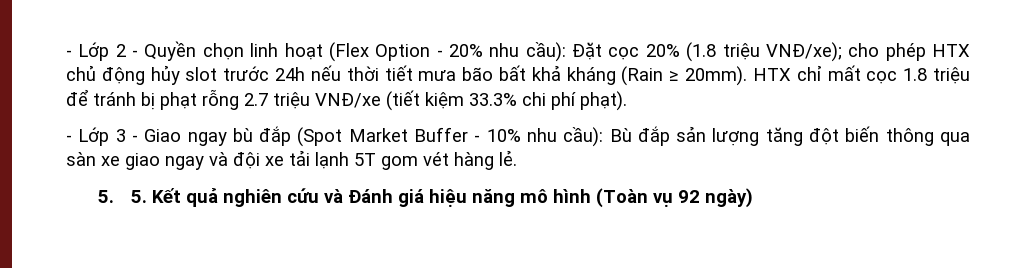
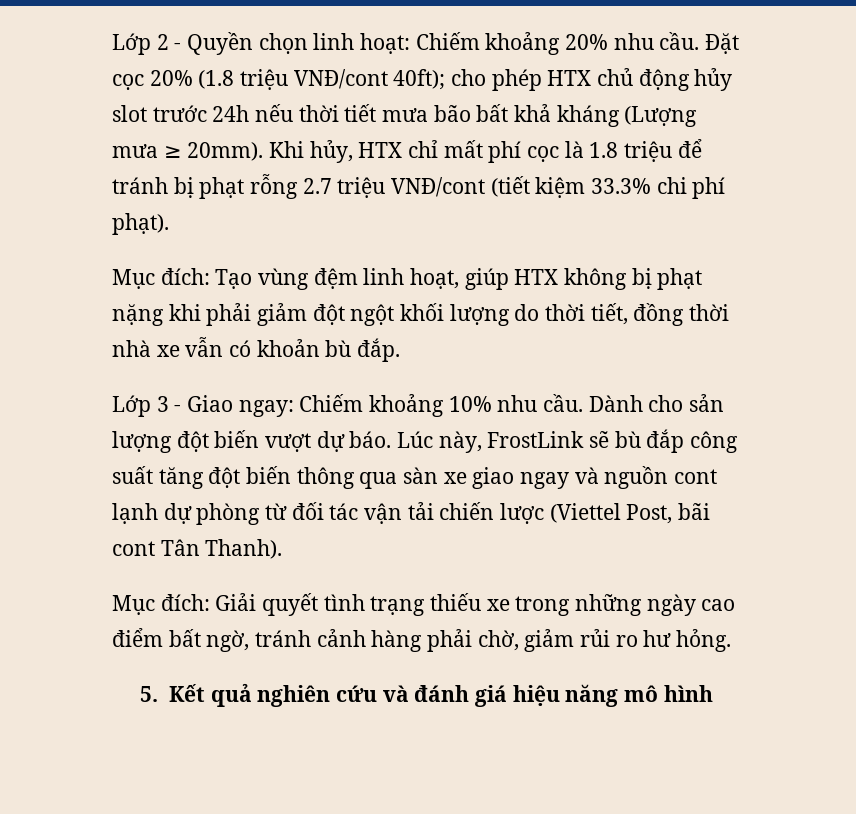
- - Lớp 2 - Quyền chọn linh hoạt (Flex Option - 20% nhu cầu): Đặt cọc 20% (1.8 triệu VNĐ/xe); cho phép HTX chủ động hủy slot trước 24h nếu thời tiết mưa bão bất khả kháng (Rain ≥ 20mm). HTX chỉ mất cọc 1.8 triệu để tránh bị phạt rỗng 2.7 triệu VNĐ/xe (tiết kiệm 33.3% chi phí phạt).
+ Lớp 2 - Quyền chọn linh hoạt: Chiếm khoảng 20% nhu cầu. Đặt cọc 20% (1.8 triệu VNĐ/cont 40ft); cho phép HTX chủ động hủy slot trước 24h nếu thời tiết mưa bão bất khả kháng (Lượng mưa ≥ 20mm). Khi hủy, HTX chỉ mất phí cọc là 1.8 triệu để tránh bị phạt rỗng 2.7 triệu VNĐ/cont (tiết kiệm 33.3% chi phí phạt).
- - Lớp 3 - Giao ngay bù đắp (Spot Market Buffer - 10% nhu cầu): Bù đắp sản lượng tăng đột biến thông qua sàn xe giao ngay và đội xe tải lạnh 5T gom vét hàng lẻ.
- 5. 5. Kết quả nghiên cứu và Đánh giá hiệu năng mô hình (Toàn vụ 92 ngày)
+ Mục đích: Tạo vùng đệm linh hoạt, giúp HTX không bị phạt nặng khi phải giảm đột ngột khối lượng do thời tiết, đồng thời nhà xe vẫn có khoản bù đắp.
+ Lớp 3 - Giao ngay: Chiếm khoảng 10% nhu cầu. Dành cho sản lượng đột biến vượt dự báo. Lúc này, FrostLink sẽ bù đắp công suất tăng đột biến thông qua sàn xe giao ngay và nguồn cont lạnh dự phòng từ đối tác vận tải chiến lược (Viettel Post, bãi cont Tân Thanh).
+ Mục đích: Giải quyết tình trạng thiếu xe trong những ngày cao điểm bất ngờ, tránh cảnh hàng phải chờ, giảm rủi ro hư hỏng.
+ 5. Kết quả nghiên cứu và đánh giá hiệu năng mô hình

